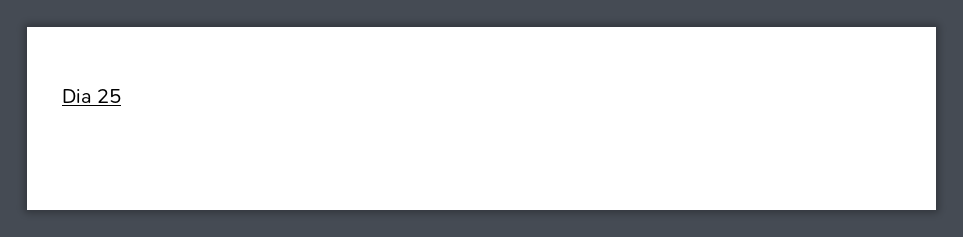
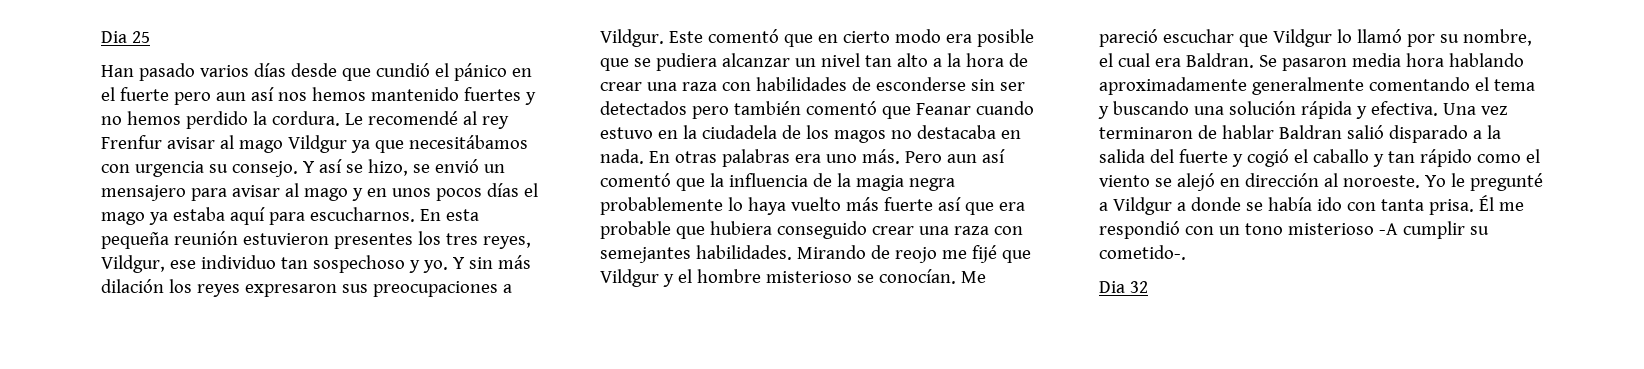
+ Han pasado varios días desde que cundió el pánico en el fuerte pero aun así nos hemos mantenido fuertes y no hemos perdido la cordura. Le recomendé al rey Frenfur avisar al mago Vildgur ya que necesitábamos con urgencia su consejo. Y así se hizo, se envió un mensajero para avisar al mago y en unos pocos días el mago ya estaba aquí para escucharnos. En esta pequeña reunión estuvieron presentes los tres reyes, Vildgur, ese individuo tan sospechoso y yo. Y sin más dilación los reyes expresaron sus preocupaciones a Vildgur. Este comentó que en cierto modo era posible que se pudiera alcanzar un nivel tan alto a la hora de crear una raza con habilidades de esconderse sin ser detectados pero también comentó que Feanar cuando estuvo en la ciudadela de los magos no destacaba en nada. En otras palabras era uno más. Pero aun así comentó que la influencia de la magia negra probablemente lo haya vuelto más fuerte así que era probable que hubiera conseguido crear una raza con semejantes habilidades. Mirando de reojo me fijé que Vildgur y el hombre misterioso se conocían. Me pareció escuchar que Vildgur lo llamó por su nombre, el cual era Baldran. Se pasaron media hora hablando aproximadamente generalmente comentando el tema y buscando una solución rápida y efectiva. Una vez terminaron de hablar Baldran salió disparado a la salida del fuerte y cogió el caballo y tan rápido como el viento se alejó en dirección al noroeste. Yo le pregunté a Vildgur a donde se había ido con tanta prisa. Él me respondió con un tono misterioso -A cumplir su cometido-.
+ Dia 32

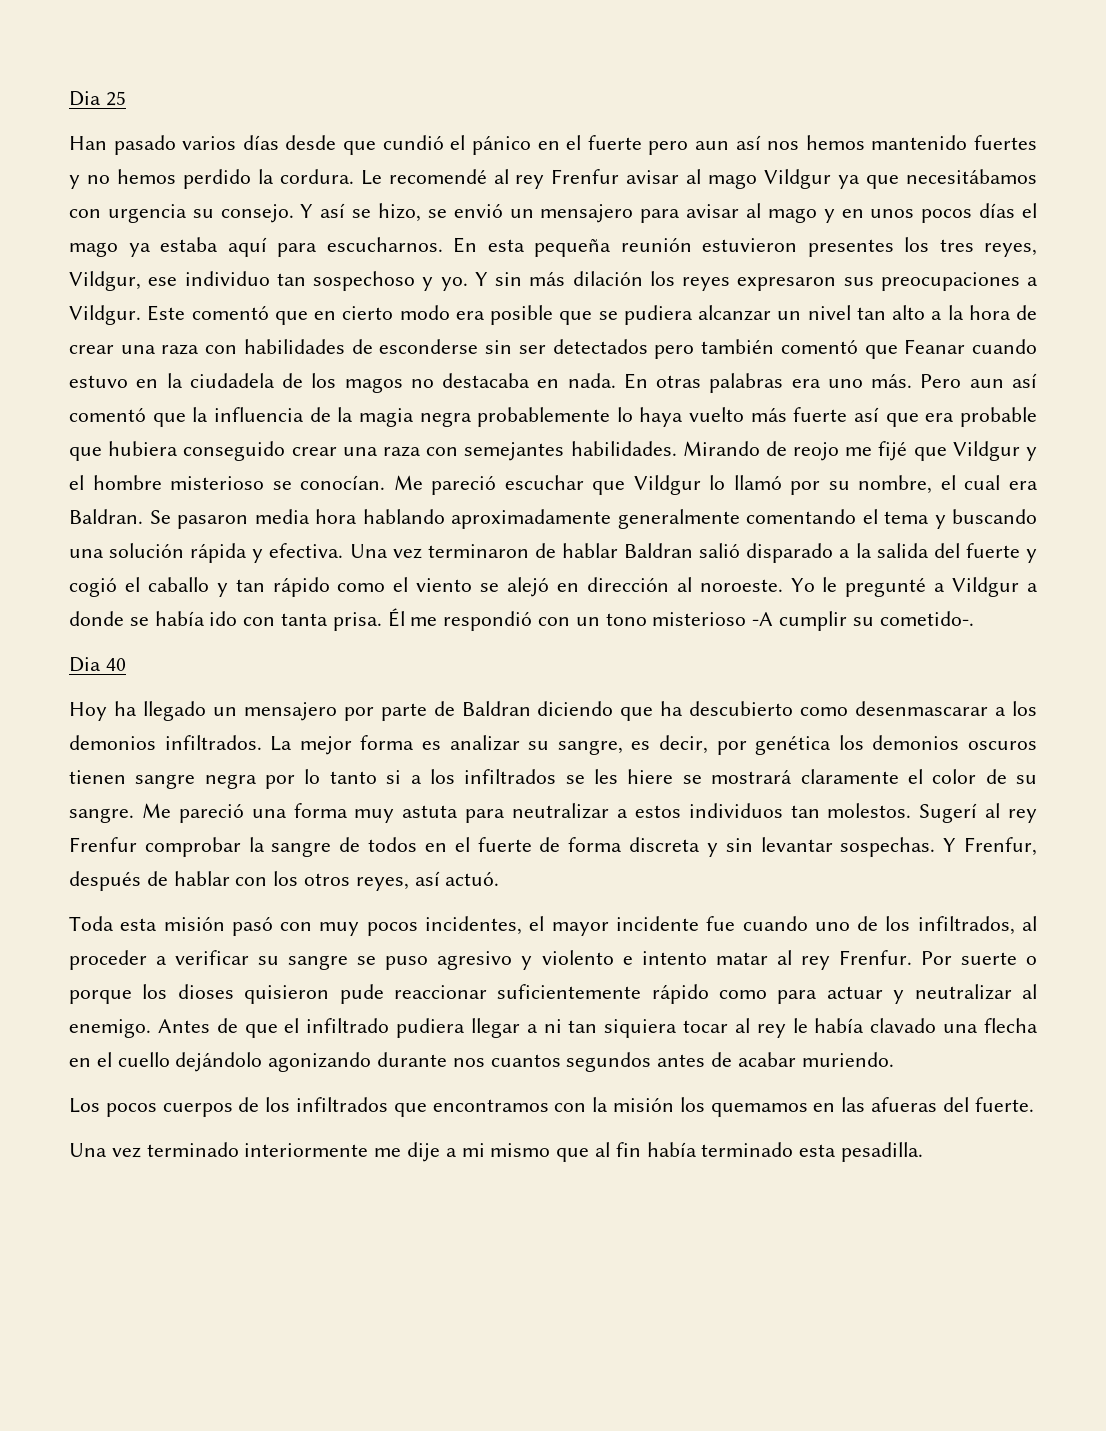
- Dia 32
+ Dia 40
+ Hoy ha llegado un mensajero por parte de Baldran diciendo que ha descubierto como desenmascarar a los demonios infiltrados. La mejor forma es analizar su sangre, es decir, por genética los demonios oscuros tienen sangre negra por lo tanto si a los infiltrados se les hiere se mostrará claramente el color de su sangre. Me pareció una forma muy astuta para neutralizar a estos individuos tan molestos. Sugerí al rey Frenfur comprobar la sangre de todos en el fuerte de forma discreta y sin levantar sospechas. Y Frenfur, después de hablar con los otros reyes, así actuó.
+ Toda esta misión pasó con muy pocos incidentes, el mayor incidente fue cuando uno de los infiltrados, al proceder a verificar su sangre se puso agresivo y violento e intento matar al rey Frenfur. Por suerte o porque los dioses quisieron pude reaccionar suficientemente rápido como para actuar y neutralizar al enemigo. Antes de que el infiltrado pudiera llegar a ni tan siquiera tocar al rey le había clavado una flecha en el cuello dejándolo agonizando durante nos cuantos segundos antes de acabar muriendo.
+ Los pocos cuerpos de los infiltrados que encontramos con la misión los quemamos en las afueras del fuerte.
+ Una vez terminado interiormente me dije a mi mismo que al fin había terminado esta pesadilla.

